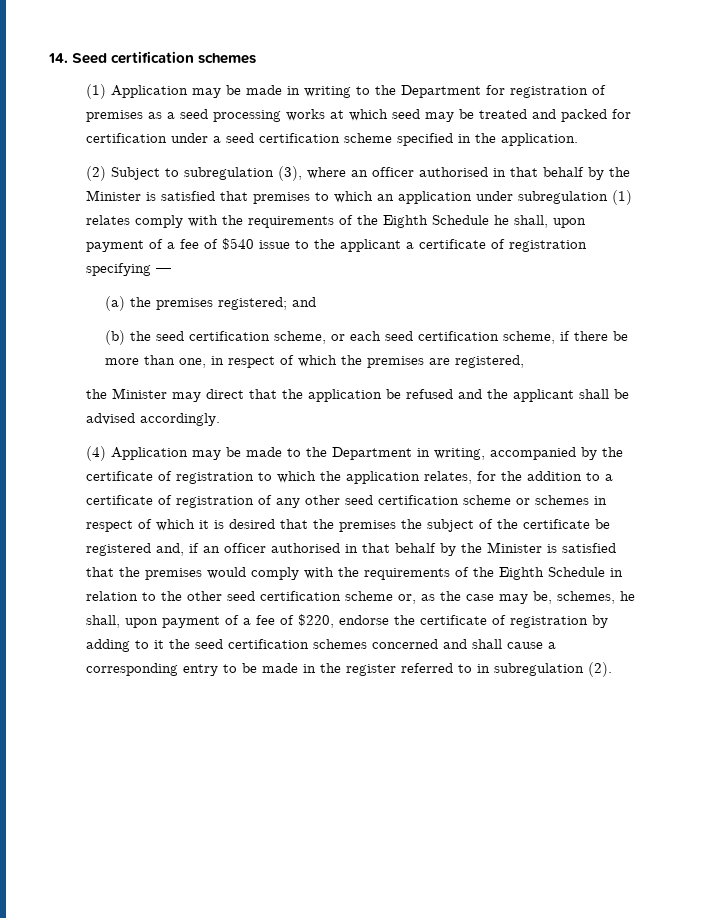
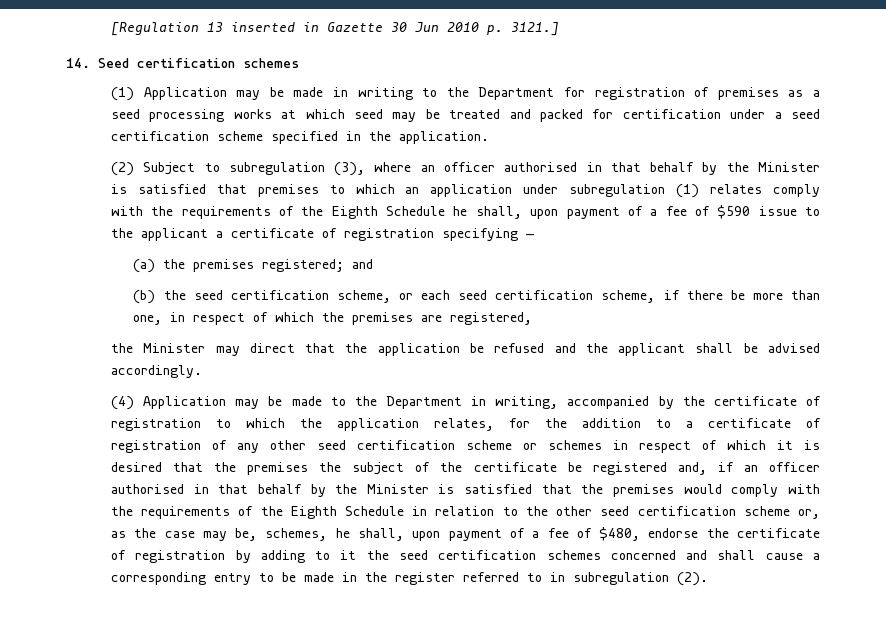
+ [Regulation 13 inserted in Gazette 30 Jun 2010 p. 3121.]
- (2) Subject to subregulation (3), where an officer authorised in that behalf by the Minister is satisfied that premises to which an application under subregulation (1) relates comply with the requirements of the Eighth Schedule he shall, upon payment of a fee of $540 issue to the applicant a certificate of registration specifying —
+ (2) Subject to subregulation (3), where an officer authorised in that behalf by the Minister is satisfied that premises to which an application under subregulation (1) relates comply with the requirements of the Eighth Schedule he shall, upon payment of a fee of $590 issue to the applicant a certificate of registration specifying —
- (4) Application may be made to the Department in writing, accompanied by the certificate of registration to which the application relates, for the addition to a certificate of registration of any other seed certification scheme or schemes in respect of which it is desired that the premises the subject of the certificate be registered and, if an officer authorised in that behalf by the Minister is satisfied that the premises would comply with the requirements of the Eighth Schedule in relation to the other seed certification scheme or, as the case may be, schemes, he shall, upon payment of a fee of $220, endorse the certificate of registration by adding to it the seed certification schemes concerned and shall cause a corresponding entry to be made in the register referred to in subregulation (2).
+ (4) Application may be made to the Department in writing, accompanied by the certificate of registration to which the application relates, for the addition to a certificate of registration of any other seed certification scheme or schemes in respect of which it is desired that the premises the subject of the certificate be registered and, if an officer authorised in that behalf by the Minister is satisfied that the premises would comply with the requirements of the Eighth Schedule in relation to the other seed certification scheme or, as the case may be, schemes, he shall, upon payment of a fee of $480, endorse the certificate of registration by adding to it the seed certification schemes concerned and shall cause a corresponding entry to be made in the register referred to in subregulation (2).

